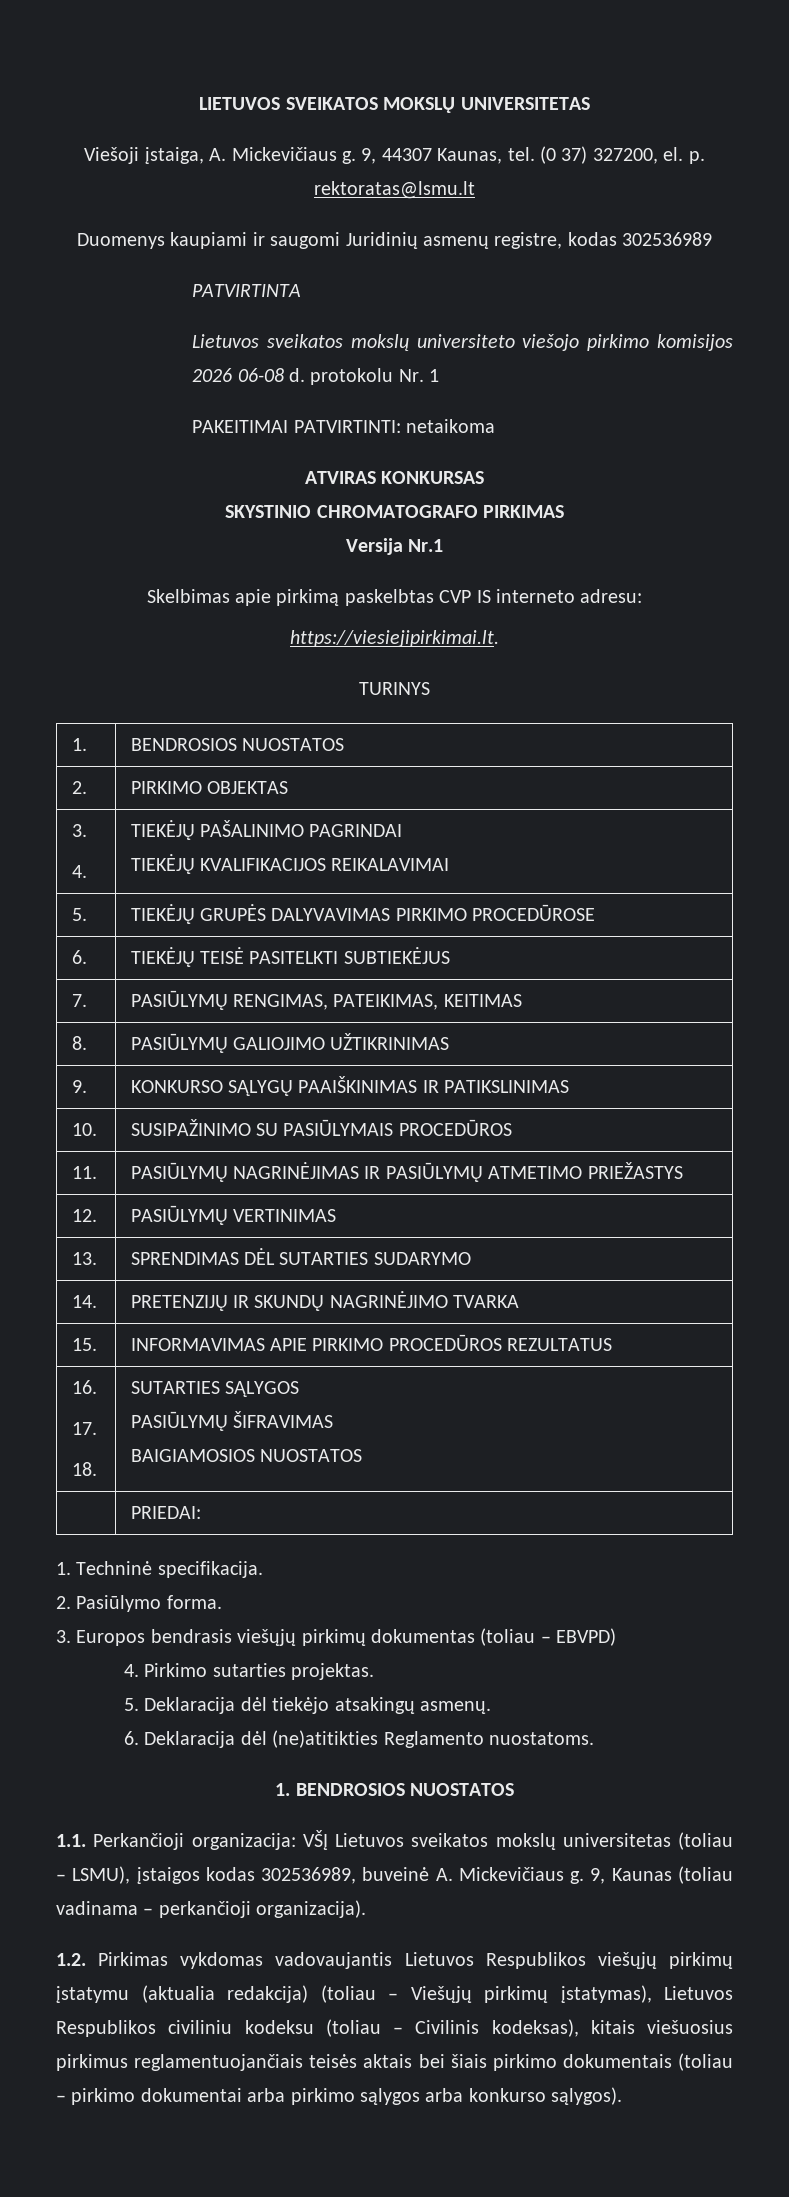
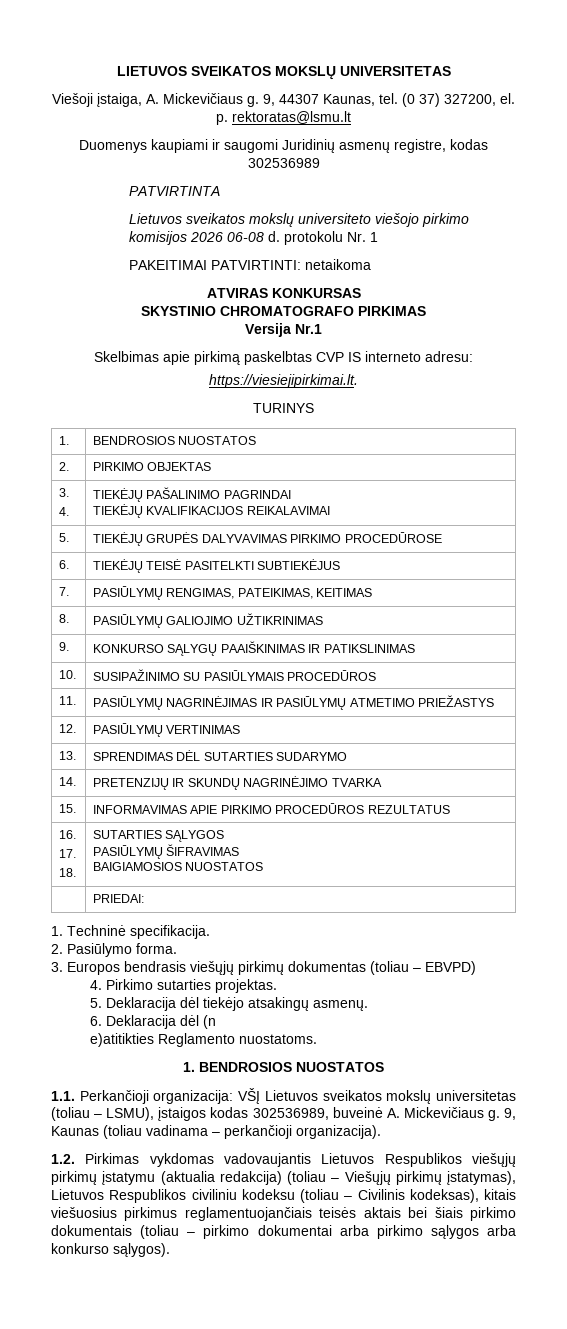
- 6. Deklaracija dėl (ne)atitikties Reglamento nuostatoms.
+ 6. Deklaracija dėl (n
+ e)atitikties Reglamento nuostatoms.

